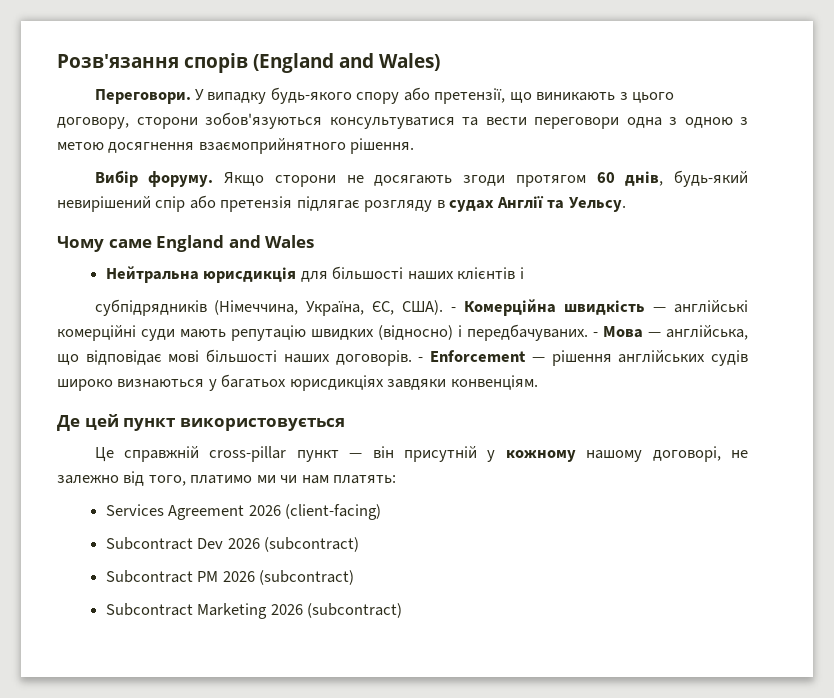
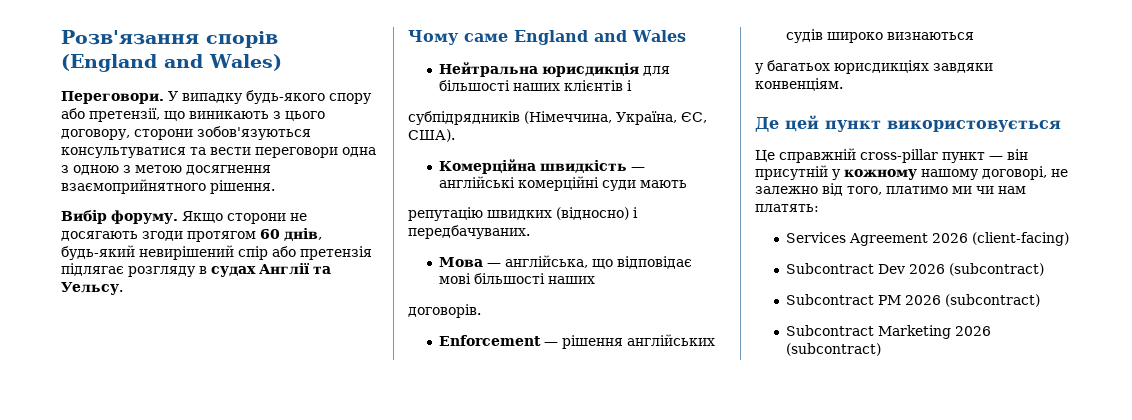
- субпідрядників (Німеччина, Україна, ЄС, США). - Комерційна швидкість — англійські комерційні суди мають репутацію швидких (відносно) і передбачуваних. - Мова — англійська, що відповідає мові більшості наших договорів. - Enforcement — рішення англійських судів широко визнаються у багатьох юрисдикціях завдяки конвенціям.
+ субпідрядників (Німеччина, Україна, ЄС, США).
+ Комерційна швидкість — англійські комерційні суди мають
+ репутацію швидких (відносно) і передбачуваних.
+ Мова — англійська, що відповідає мові більшості наших
+ договорів.
+ Enforcement — рішення англійських судів широко визнаються
+ у багатьох юрисдикціях завдяки конвенціям.

